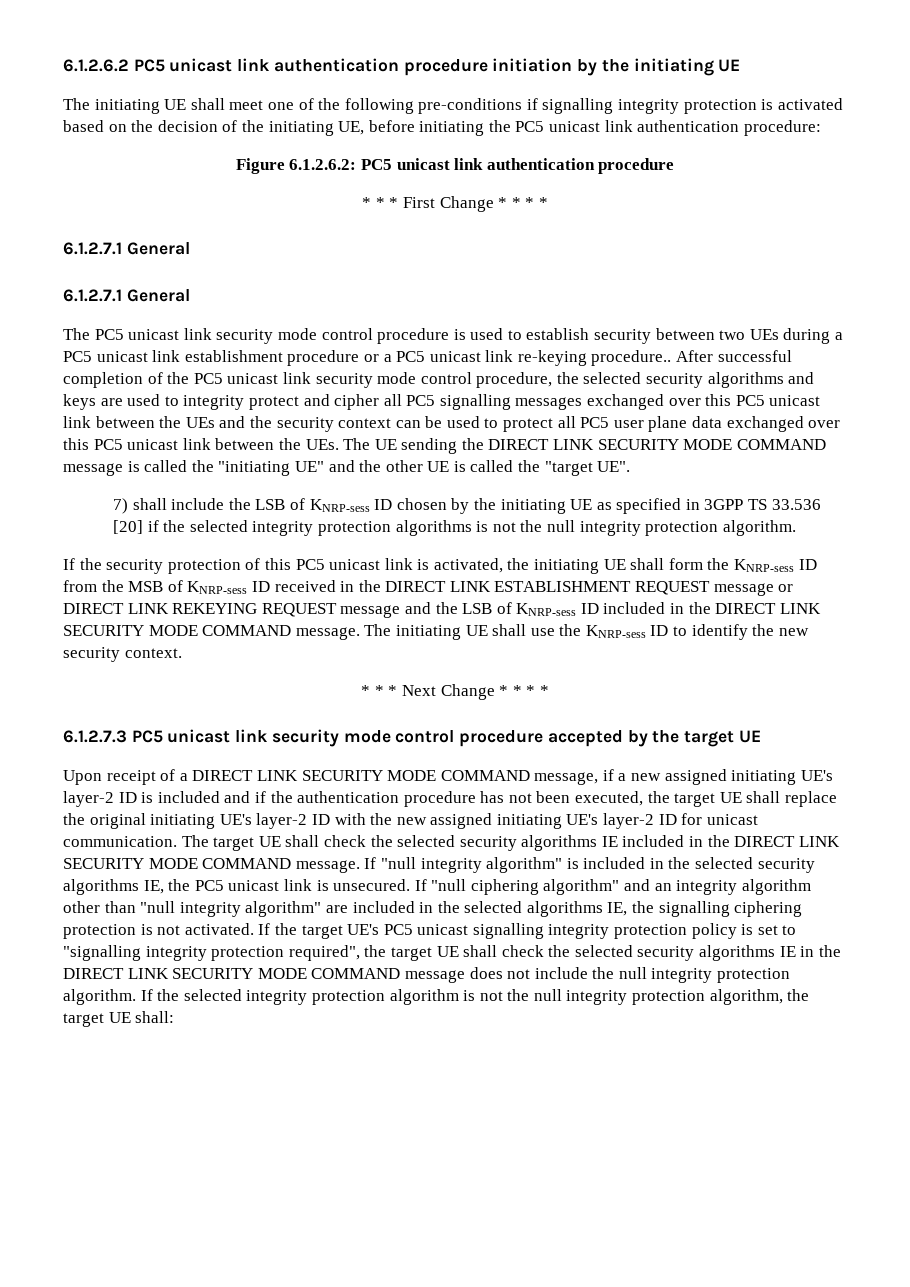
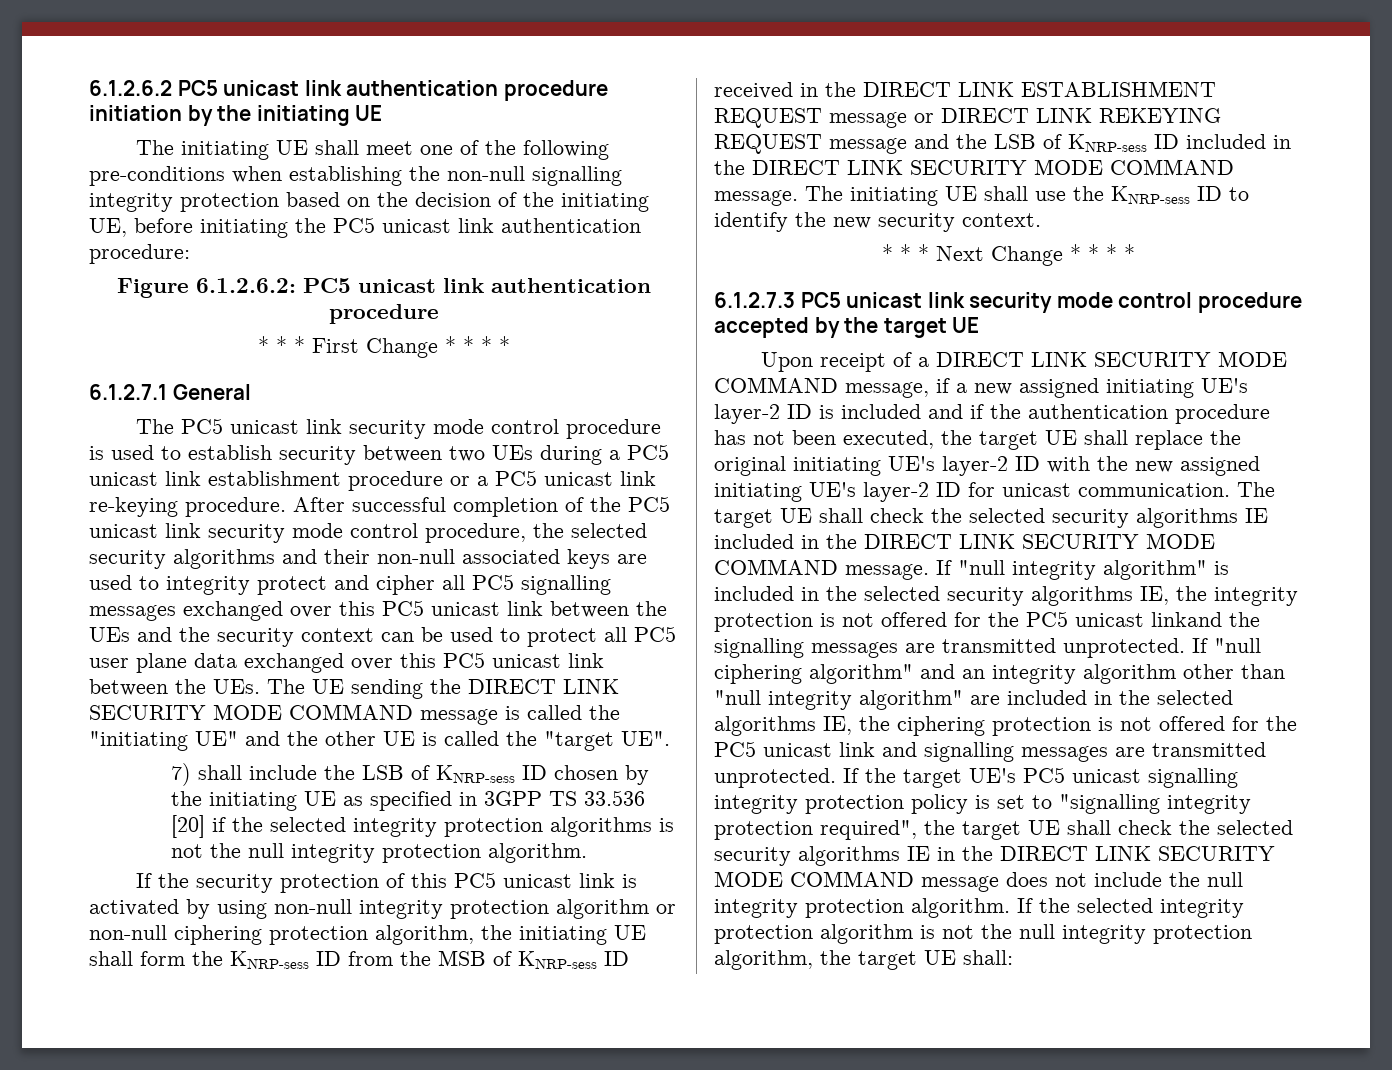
- The initiating UE shall meet one of the following pre-conditions if signalling integrity protection is activated based on the decision of the initiating UE, before initiating the PC5 unicast link authentication procedure:
+ The initiating UE shall meet one of the following pre-conditions when establishing the non-null signalling integrity protection based on the decision of the initiating UE, before initiating the PC5 unicast link authentication procedure:
  * * * First Change * * * *
- 6.1.2.7.1 General
- The PC5 unicast link security mode control procedure is used to establish security between two UEs during a PC5 unicast link establishment procedure or a PC5 unicast link re-keying procedure..
+ The PC5 unicast link security mode control procedure is used to establish security between two UEs during a PC5 unicast link establishment procedure or a PC5 unicast link re-keying procedure.
- After successful completion of the PC5 unicast link security mode control procedure, the selected security algorithms and keys are used to integrity protect and cipher all PC5 signalling messages exchanged over this PC5 unicast link between the UEs and the security context can be used to protect all PC5 user plane data exchanged over this PC5 unicast link between the UEs. The UE sending the DIRECT LINK SECURITY MODE COMMAND message is called the "initiating UE" and the other UE is called the "target UE".
+ After successful completion of the PC5 unicast link security mode control procedure, the selected security algorithms and their non-null associated keys are used to integrity protect and cipher all PC5 signalling messages exchanged over this PC5 unicast link between the UEs and the security context can be used to protect all PC5 user plane data exchanged over this PC5 unicast link between the UEs. The UE sending the DIRECT LINK SECURITY MODE COMMAND message is called the "initiating UE" and the other UE is called the "target UE".
- If the security protection of this PC5 unicast link is activated, the initiating UE shall form the KNRP-sess ID from the MSB of KNRP-sess ID received in the DIRECT LINK ESTABLISHMENT REQUEST message or DIRECT LINK REKEYING REQUEST message and the LSB of KNRP-sess ID included in the DIRECT LINK SECURITY MODE COMMAND message.
+ If the security protection of this PC5 unicast link is activated by using non-null integrity protection algorithm or non-null ciphering protection algorithm, the initiating UE shall form the KNRP-sess ID from the MSB of KNRP-sess ID received in the DIRECT LINK ESTABLISHMENT REQUEST message or DIRECT LINK REKEYING REQUEST message and the LSB of KNRP-sess ID included in the DIRECT LINK SECURITY MODE COMMAND message.
- If "null integrity algorithm" is included in the selected security algorithms IE, the PC5 unicast link is unsecured.
+ If "null integrity algorithm" is included in the selected security algorithms IE, the integrity protection is not offered for the PC5 unicast linkand the signalling messages are transmitted unprotected.
- If "null ciphering algorithm" and an integrity algorithm other than "null integrity algorithm" are included in the selected algorithms IE, the signalling ciphering protection is not activated.
+ If "null ciphering algorithm" and an integrity algorithm other than "null integrity algorithm" are included in the selected algorithms IE, the ciphering protection is not offered for the PC5 unicast link and signalling messages are transmitted unprotected.

